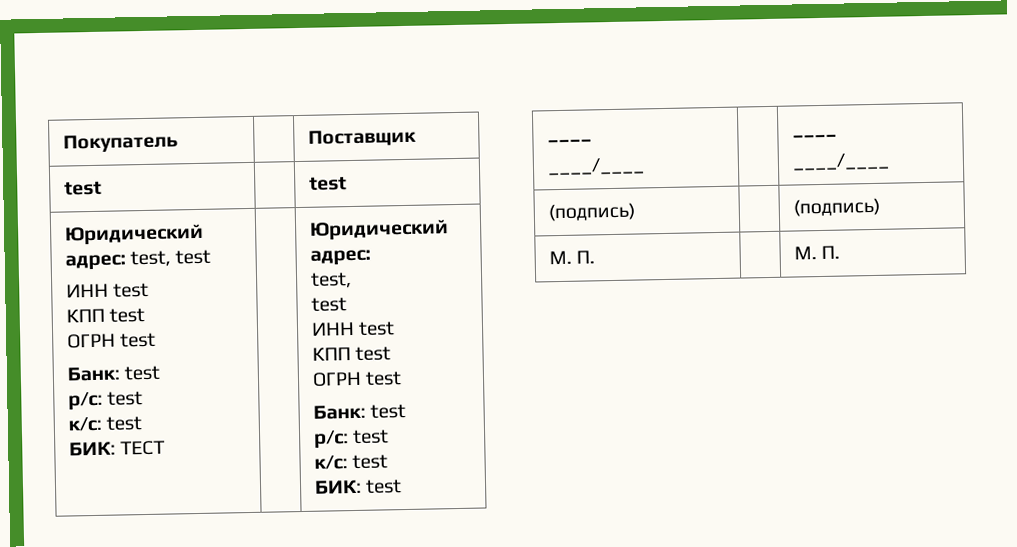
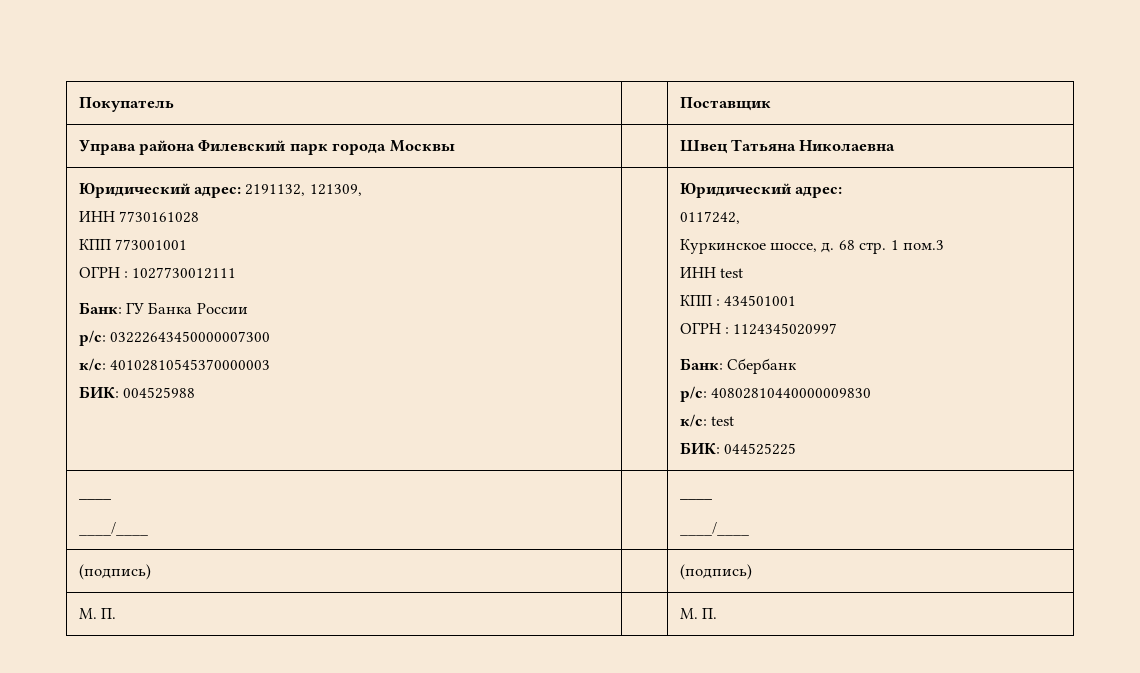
- test | | test
- Юридический адрес: test, test
+ Управа района Филевский парк города Москвы | | Швец Татьяна Николаевна
+ Юридический адрес: 2191132, 121309,
+ ИНН 7730161028
+ КПП 773001001
+ ОГРН : 1027730012111
+ Банк: ГУ Банка России
+ р/с: 03222643450000007300
+ к/с: 40102810545370000003
+ БИК: 004525988 | | Юридический адрес:
+ 0117242,
+ Куркинское шоссе, д. 68 стр. 1 пом.3
  ИНН test
- КПП test
- ОГРН test
- Банк: test
- р/с: test
+ КПП : 434501001
+ ОГРН : 1124345020997
+ Банк: Сбербанк
+ р/с: 40802810440000009830
  к/с: test
- БИК: ТЕСТ | | Юридический адрес:
- test,
- test
- ИНН test
- КПП test
- ОГРН test
- Банк: test
- р/с: test
- к/с: test
- БИК: test
+ БИК: 044525225

